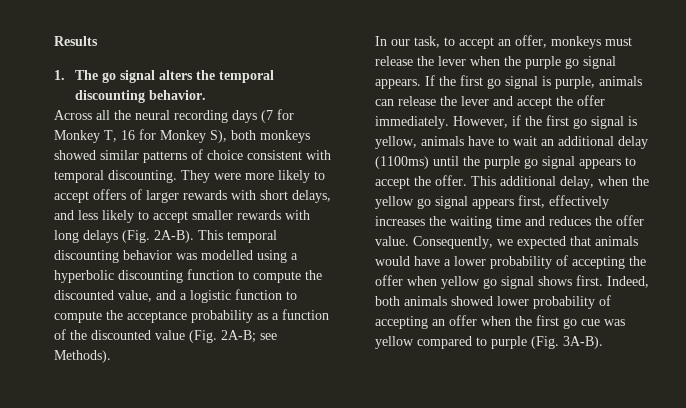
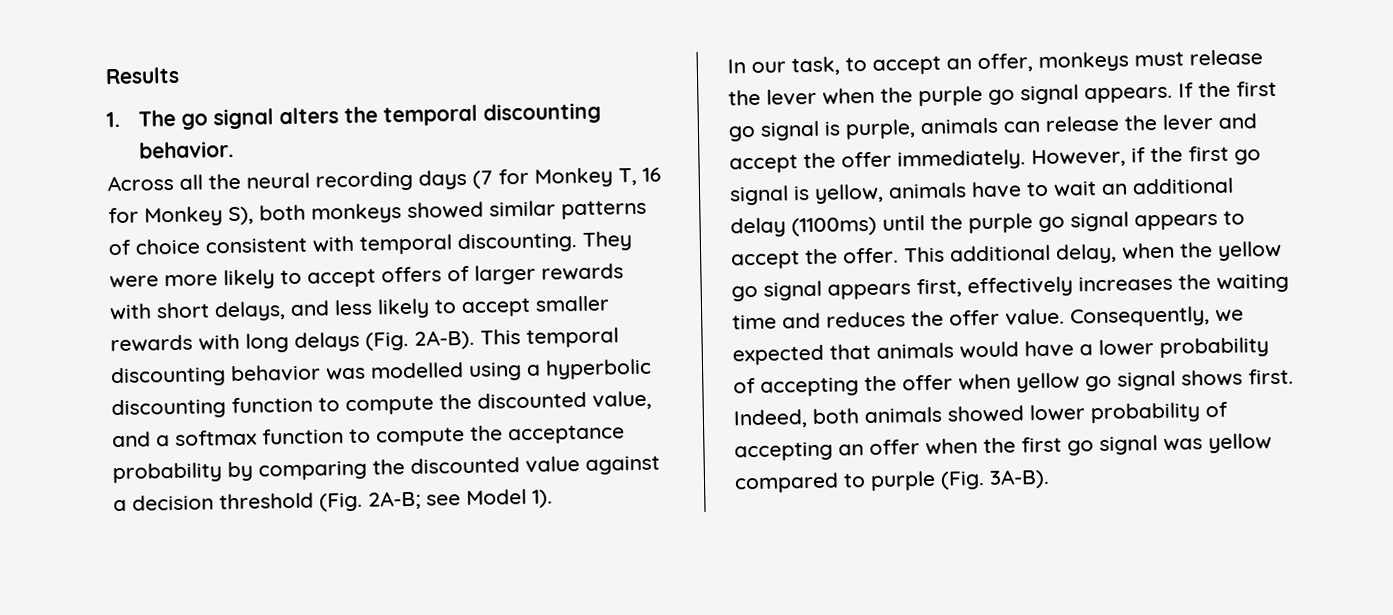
- This temporal discounting behavior was modelled using a hyperbolic discounting function to compute the discounted value, and a logistic function to compute the acceptance probability as a function of the discounted value (Fig. 2A-B; see Methods).
+ This temporal discounting behavior was modelled using a hyperbolic discounting function to compute the discounted value, and a softmax function to compute the acceptance probability by comparing the discounted value against a decision threshold (Fig. 2A-B; see Model 1).
- Indeed, both animals showed lower probability of accepting an offer when the first go cue was yellow compared to purple (Fig. 3A-B).
+ Indeed, both animals showed lower probability of accepting an offer when the first go signal was yellow compared to purple (Fig. 3A-B).

